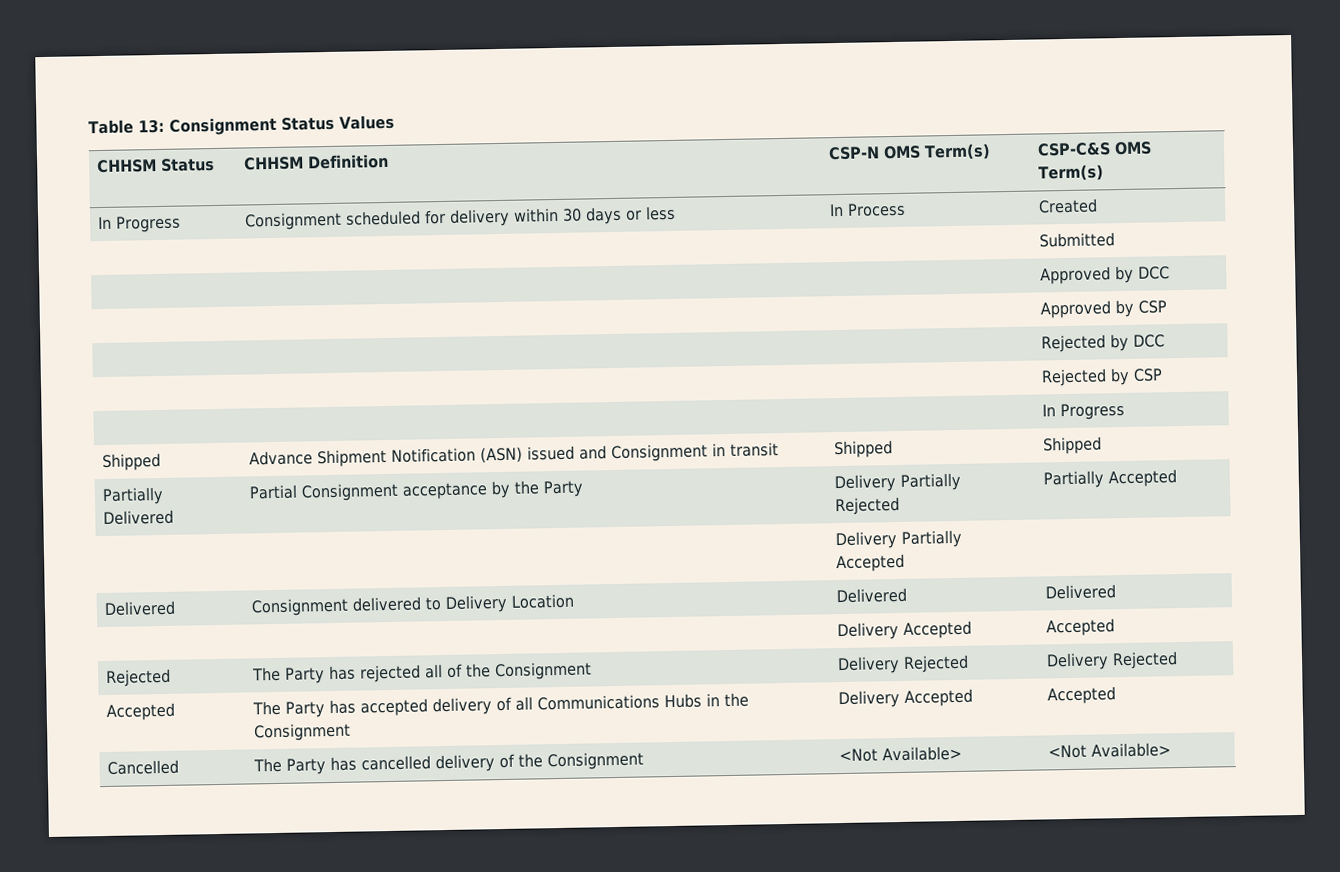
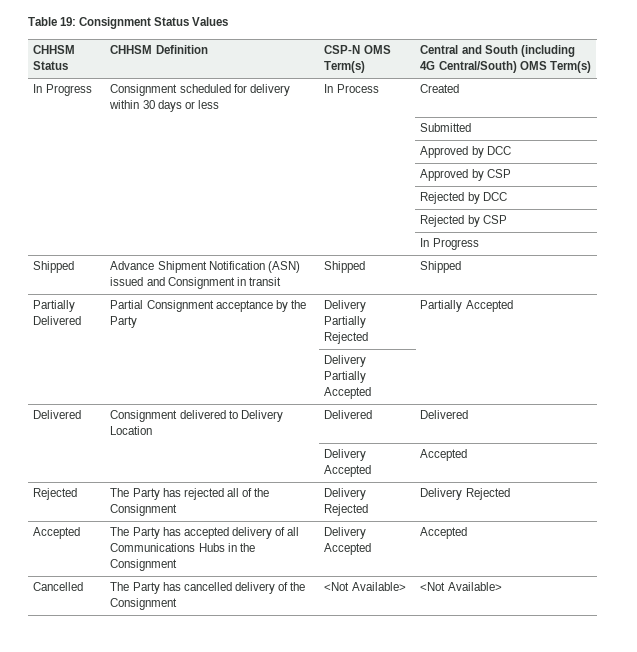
- Table 13: Consignment Status Values
+ Table 19: Consignment Status Values
- CHHSM Status | CHHSM Definition | CSP-N OMS Term(s) | CSP-C&S OMS Term(s)
+ CHHSM Status | CHHSM Definition | CSP-N OMS Term(s) | Central and South (including 4G Central/South) OMS Term(s)

